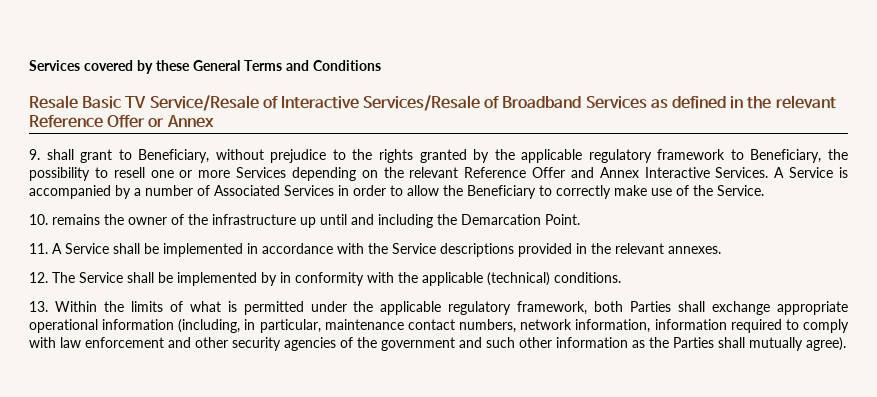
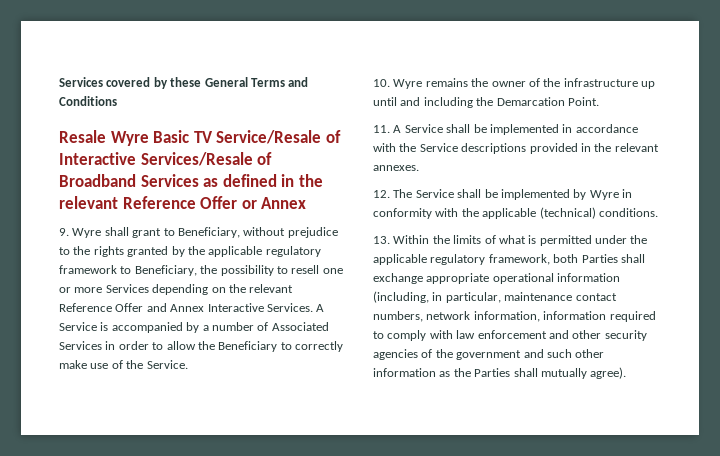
- Resale Basic TV Service/Resale of Interactive Services/Resale of Broadband Services as defined in the relevant Reference Offer or Annex
+ Resale Wyre Basic TV Service/Resale of Interactive Services/Resale of Broadband Services as defined in the relevant Reference Offer or Annex
- 9. shall grant to Beneficiary, without prejudice to the rights granted by the applicable regulatory framework to Beneficiary, the possibility to resell one or more Services depending on the relevant Reference Offer and Annex Interactive Services.
+ 9. Wyre shall grant to Beneficiary, without prejudice to the rights granted by the applicable regulatory framework to Beneficiary, the possibility to resell one or more Services depending on the relevant Reference Offer and Annex Interactive Services.
- 10. remains the owner of the infrastructure up until and including the Demarcation Point.
+ 10. Wyre remains the owner of the infrastructure up until and including the Demarcation Point.
- 12. The Service shall be implemented by in conformity with the applicable (technical) conditions.
+ 12. The Service shall be implemented by Wyre in conformity with the applicable (technical) conditions.

